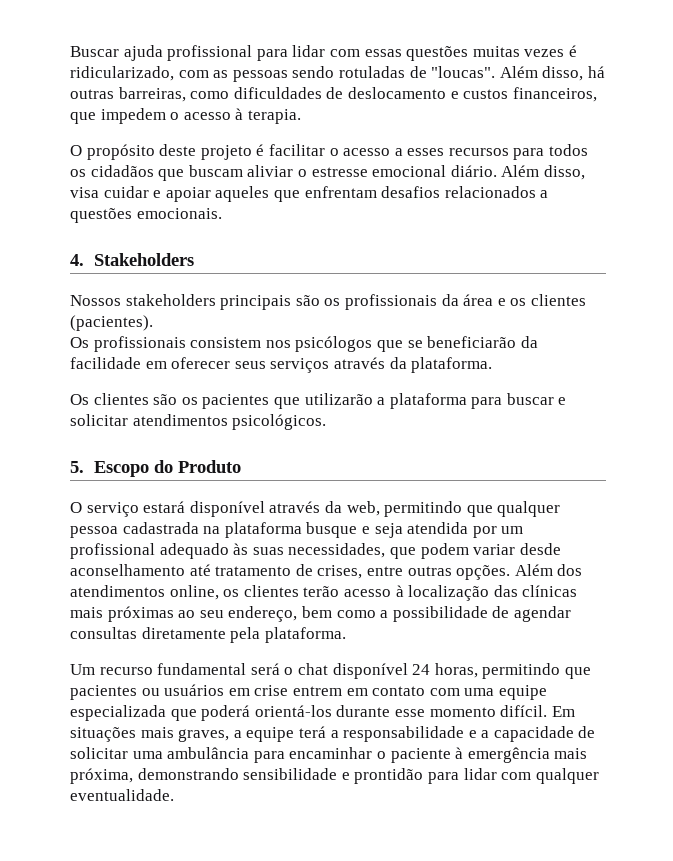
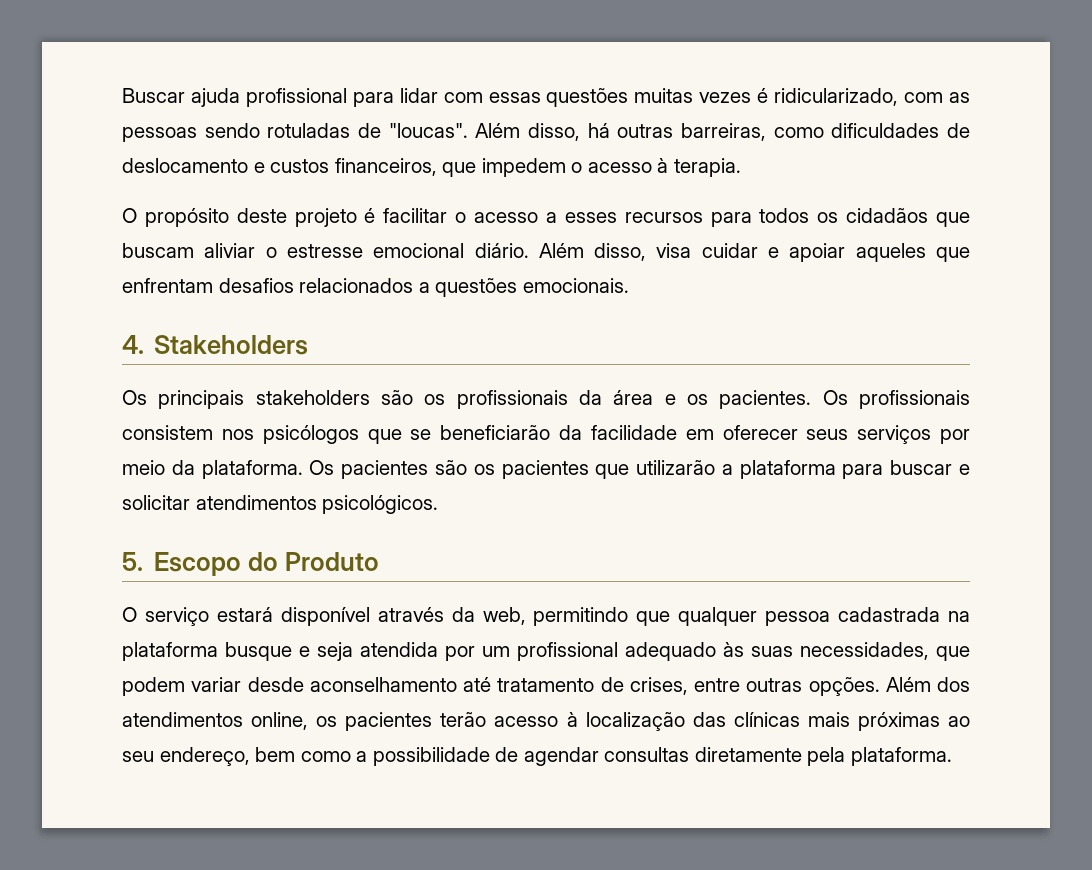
- Nossos stakeholders principais são os profissionais da área e os clientes (pacientes).
- Os profissionais consistem nos psicólogos que se beneficiarão da facilidade em oferecer seus serviços através da plataforma.
- Os clientes são os pacientes que utilizarão a plataforma para buscar e solicitar atendimentos psicológicos.
+ Os principais stakeholders são os profissionais da área e os pacientes. Os profissionais consistem nos psicólogos que se beneficiarão da facilidade em oferecer seus serviços por meio da plataforma. Os pacientes são os pacientes que utilizarão a plataforma para buscar e solicitar atendimentos psicológicos.
- Além dos atendimentos online, os clientes terão acesso à localização das clínicas mais próximas ao seu endereço, bem como a possibilidade de agendar consultas diretamente pela plataforma.
+ Além dos atendimentos online, os pacientes terão acesso à localização das clínicas mais próximas ao seu endereço, bem como a possibilidade de agendar consultas diretamente pela plataforma.
- Um recurso fundamental será o chat disponível 24 horas, permitindo que pacientes ou usuários em crise entrem em contato com uma equipe especializada que poderá orientá-los durante esse momento difícil. Em situações mais graves, a equipe terá a responsabilidade e a capacidade de solicitar uma ambulância para encaminhar o paciente à emergência mais próxima, demonstrando sensibilidade e prontidão para lidar com qualquer eventualidade.

